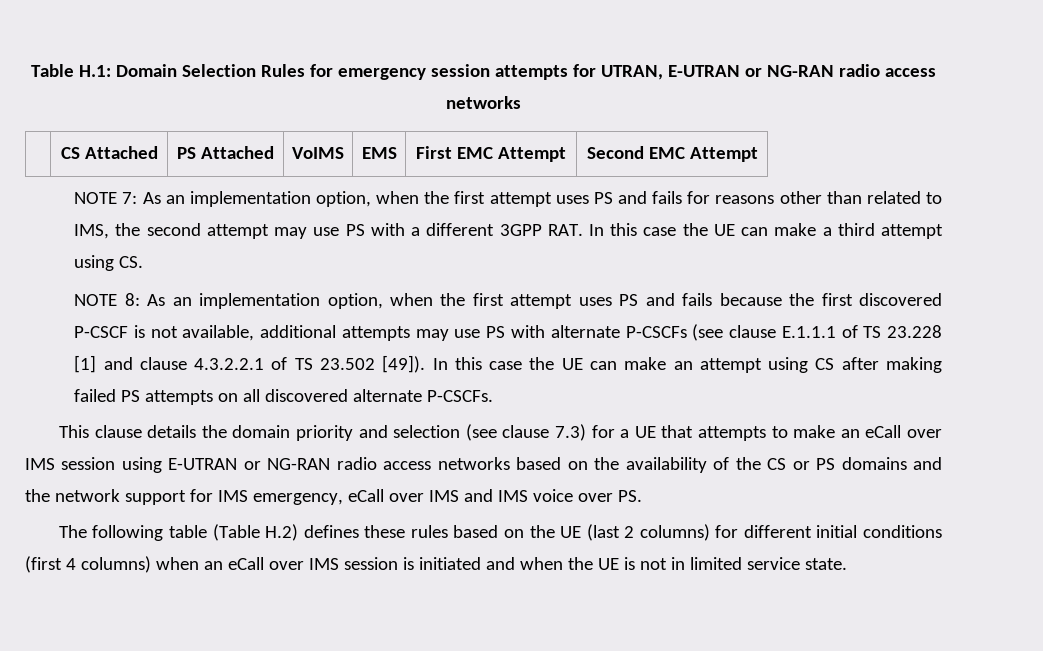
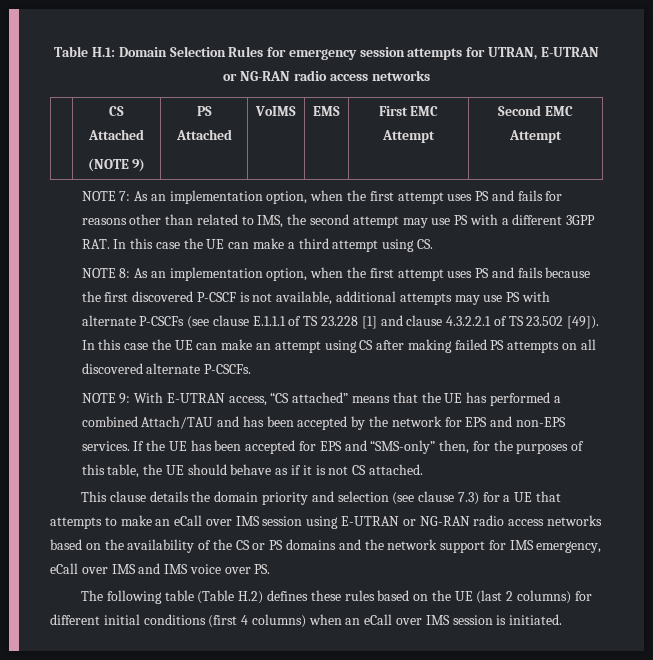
- | CS Attached | PS Attached | VoIMS | EMS | First EMC Attempt | Second EMC Attempt
+ | CS Attached
+ (NOTE 9) | PS Attached | VoIMS | EMS | First EMC Attempt | Second EMC Attempt
+ NOTE 9: With E-UTRAN access, “CS attached” means that the UE has performed a combined Attach/TAU and has been accepted by the network for EPS and non-EPS services. If the UE has been accepted for EPS and “SMS-only” then, for the purposes of this table, the UE should behave as if it is not CS attached.
- The following table (Table H.2) defines these rules based on the UE (last 2 columns) for different initial conditions (first 4 columns) when an eCall over IMS session is initiated and when the UE is not in limited service state.
+ The following table (Table H.2) defines these rules based on the UE (last 2 columns) for different initial conditions (first 4 columns) when an eCall over IMS session is initiated.

